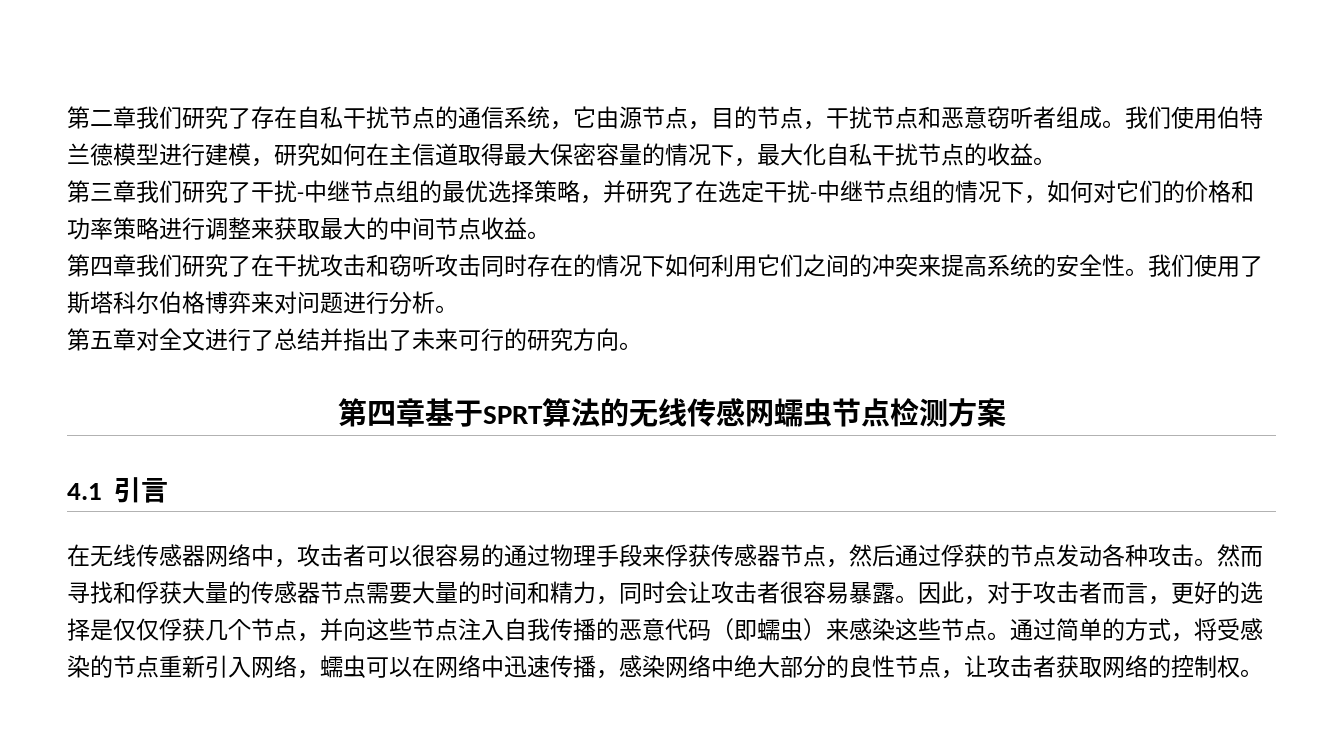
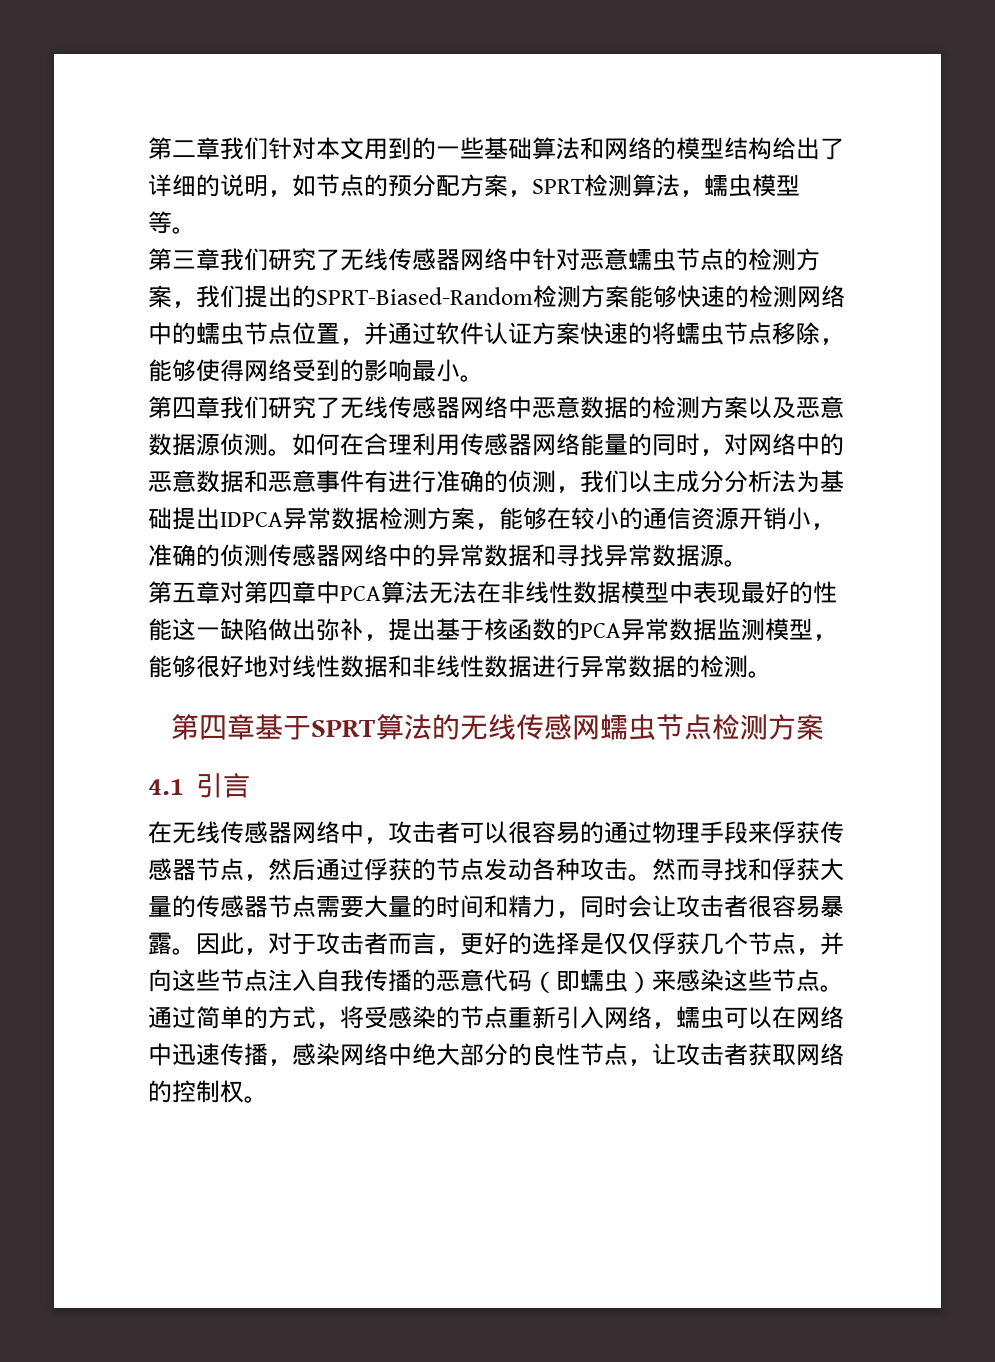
- 第二章我们研究了存在自私干扰节点的通信系统，它由源节点，目的节点，干扰节点和恶意窃听者组成。我们使用伯特兰德模型进行建模，研究如何在主信道取得最大保密容量的情况下，最大化自私干扰节点的收益。
+ 第二章我们针对本文用到的一些基础算法和网络的模型结构给出了详细的说明，如节点的预分配方案，SPRT检测算法，蠕虫模型等。
- 第三章我们研究了干扰-中继节点组的最优选择策略，并研究了在选定干扰-中继节点组的情况下，如何对它们的价格和功率策略进行调整来获取最大的中间节点收益。
+ 第三章我们研究了无线传感器网络中针对恶意蠕虫节点的检测方案，我们提出的SPRT-Biased-Random检测方案能够快速的检测网络中的蠕虫节点位置，并通过软件认证方案快速的将蠕虫节点移除，能够使得网络受到的影响最小。
- 第四章我们研究了在干扰攻击和窃听攻击同时存在的情况下如何利用它们之间的冲突来提高系统的安全性。我们使用了斯塔科尔伯格博弈来对问题进行分析。
- 第五章对全文进行了总结并指出了未来可行的研究方向。
+ 第四章我们研究了无线传感器网络中恶意数据的检测方案以及恶意数据源侦测。如何在合理利用传感器网络能量的同时，对网络中的恶意数据和恶意事件有进行准确的侦测，我们以主成分分析法为基础提出IDPCA异常数据检测方案，能够在较小的通信资源开销小，准确的侦测传感器网络中的异常数据和寻找异常数据源。
+ 第五章对第四章中PCA算法无法在非线性数据模型中表现最好的性能这一缺陷做出弥补，提出基于核函数的PCA异常数据监测模型，能够很好地对线性数据和非线性数据进行异常数据的检测。

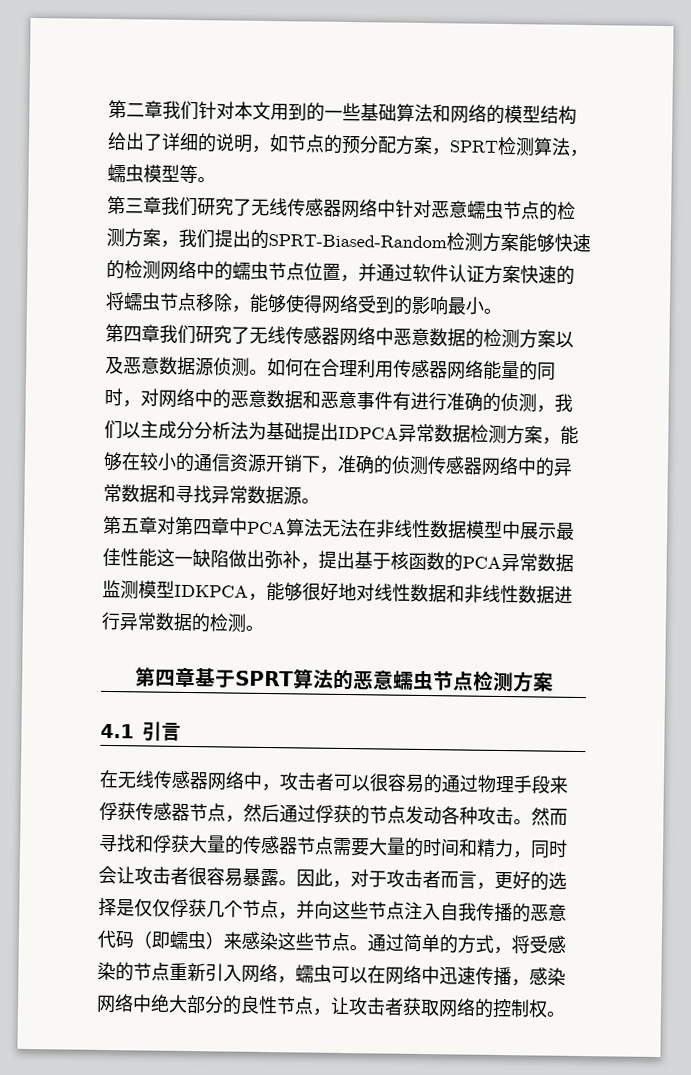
- 如何在合理利用传感器网络能量的同时，对网络中的恶意数据和恶意事件有进行准确的侦测，我们以主成分分析法为基础提出IDPCA异常数据检测方案，能够在较小的通信资源开销小，准确的侦测传感器网络中的异常数据和寻找异常数据源。
+ 如何在合理利用传感器网络能量的同时，对网络中的恶意数据和恶意事件有进行准确的侦测，我们以主成分分析法为基础提出IDPCA异常数据检测方案，能够在较小的通信资源开销下，准确的侦测传感器网络中的异常数据和寻找异常数据源。
- 第五章对第四章中PCA算法无法在非线性数据模型中表现最好的性能这一缺陷做出弥补，提出基于核函数的PCA异常数据监测模型，能够很好地对线性数据和非线性数据进行异常数据的检测。
+ 第五章对第四章中PCA算法无法在非线性数据模型中展示最佳性能这一缺陷做出弥补，提出基于核函数的PCA异常数据监测模型IDKPCA，能够很好地对线性数据和非线性数据进行异常数据的检测。
- 第四章基于SPRT算法的无线传感网蠕虫节点检测方案
+ 第四章基于SPRT算法的恶意蠕虫节点检测方案

